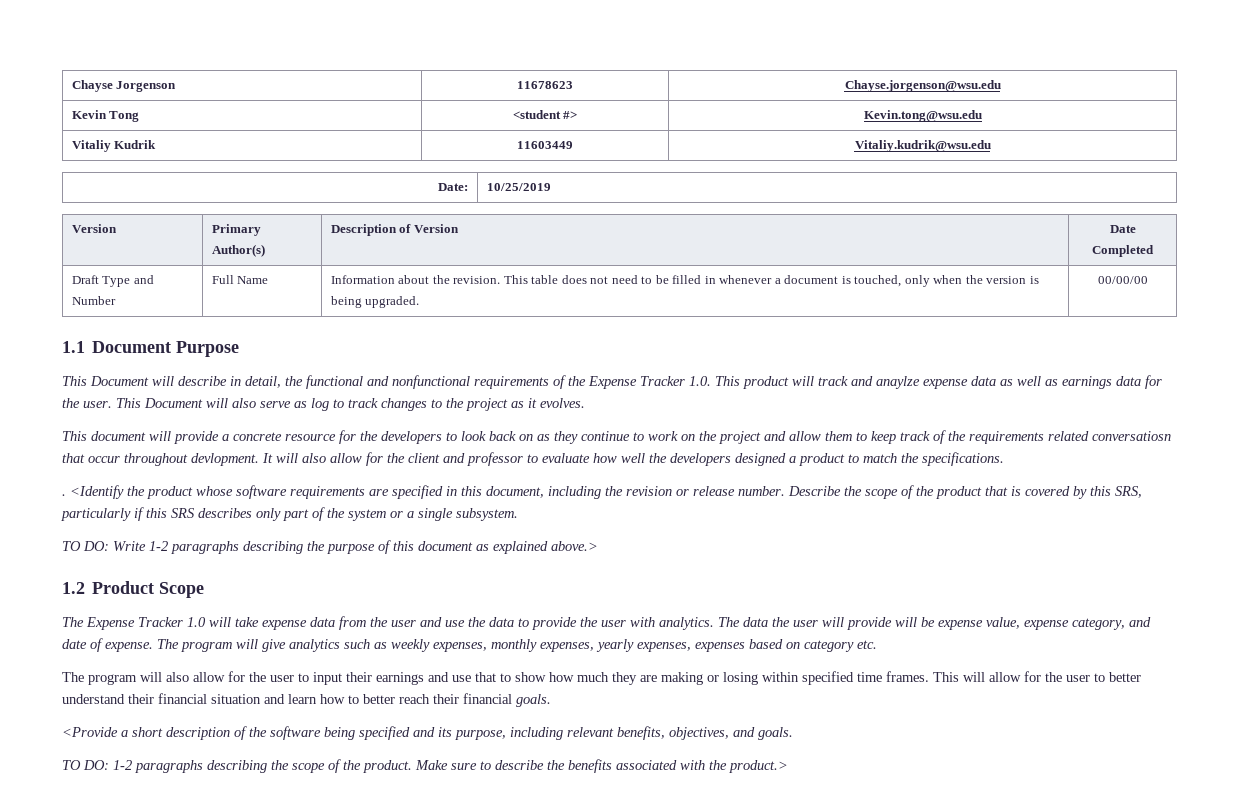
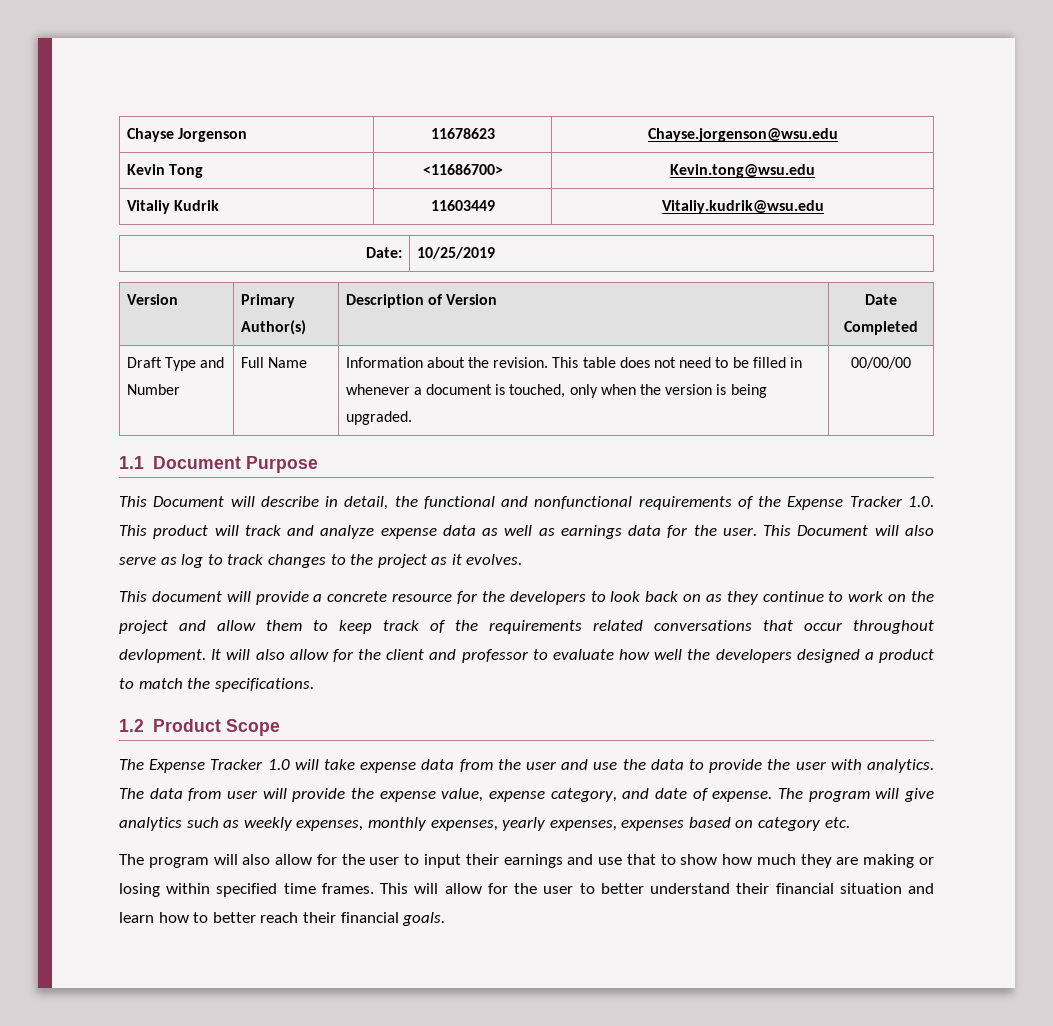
- Kevin Tong | <student #> | Kevin.tong@wsu.edu
+ Kevin Tong | <11686700> | Kevin.tong@wsu.edu
- This Document will describe in detail, the functional and nonfunctional requirements of the Expense Tracker 1.0. This product will track and anaylze expense data as well as earnings data for the user.
+ This Document will describe in detail, the functional and nonfunctional requirements of the Expense Tracker 1.0. This product will track and analyze expense data as well as earnings data for the user.
- This document will provide a concrete resource for the developers to look back on as they continue to work on the project and allow them to keep track of the requirements related conversatiosn that occur throughout devlopment.
+ This document will provide a concrete resource for the developers to look back on as they continue to work on the project and allow them to keep track of the requirements related conversations that occur throughout devlopment.
- . <Identify the product whose software requirements are specified in this document, including the revision or release number. Describe the scope of the product that is covered by this SRS, particularly if this SRS describes only part of the system or a single subsystem.
- TO DO: Write 1-2 paragraphs describing the purpose of this document as explained above.>
- The data the user will provide will be expense value, expense category, and date of expense.
+ The data from user will provide the expense value, expense category, and date of expense.
- <Provide a short description of the software being specified and its purpose, including relevant benefits, objectives, and goals.
- TO DO: 1-2 paragraphs describing the scope of the product. Make sure to describe the benefits associated with the product.>

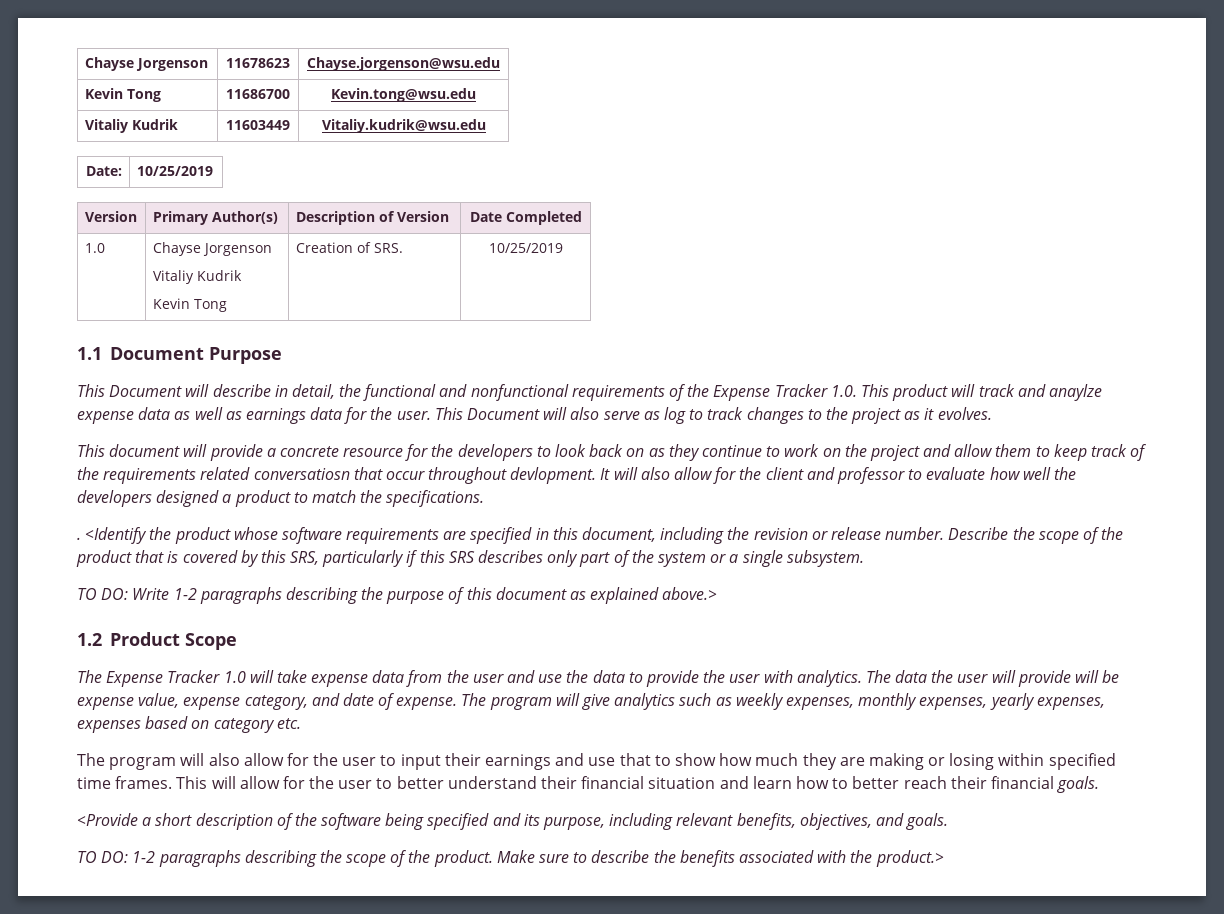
- Kevin Tong | <11686700> | Kevin.tong@wsu.edu
+ Kevin Tong | 11686700 | Kevin.tong@wsu.edu
- Draft Type and Number | Full Name | Information about the revision. This table does not need to be filled in whenever a document is touched, only when the version is being upgraded. | 00/00/00
+ 1.0 | Chayse Jorgenson
+ Vitaliy Kudrik
+ Kevin Tong | Creation of SRS. | 10/25/2019
- This Document will describe in detail, the functional and nonfunctional requirements of the Expense Tracker 1.0. This product will track and analyze expense data as well as earnings data for the user.
+ This Document will describe in detail, the functional and nonfunctional requirements of the Expense Tracker 1.0. This product will track and anaylze expense data as well as earnings data for the user.
- This document will provide a concrete resource for the developers to look back on as they continue to work on the project and allow them to keep track of the requirements related conversations that occur throughout devlopment.
+ This document will provide a concrete resource for the developers to look back on as they continue to work on the project and allow them to keep track of the requirements related conversatiosn that occur throughout devlopment.
+ . <Identify the product whose software requirements are specified in this document, including the revision or release number. Describe the scope of the product that is covered by this SRS, particularly if this SRS describes only part of the system or a single subsystem.
+ TO DO: Write 1-2 paragraphs describing the purpose of this document as explained above.>
- The data from user will provide the expense value, expense category, and date of expense.
+ The data the user will provide will be expense value, expense category, and date of expense.
+ <Provide a short description of the software being specified and its purpose, including relevant benefits, objectives, and goals.
+ TO DO: 1-2 paragraphs describing the scope of the product. Make sure to describe the benefits associated with the product.>

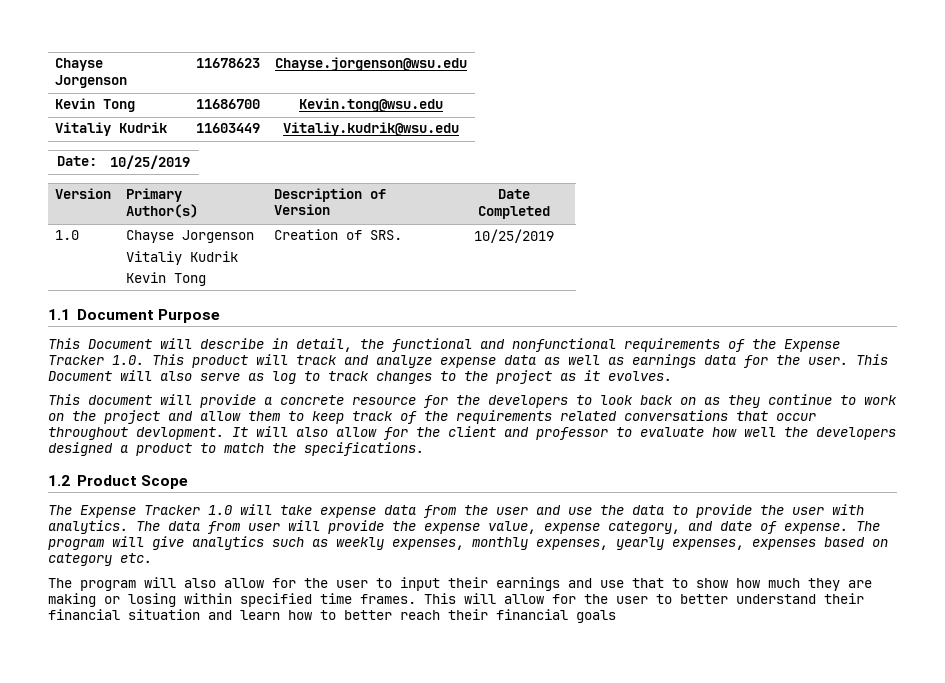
- This Document will describe in detail, the functional and nonfunctional requirements of the Expense Tracker 1.0. This product will track and anaylze expense data as well as earnings data for the user.
+ This Document will describe in detail, the functional and nonfunctional requirements of the Expense Tracker 1.0. This product will track and analyze expense data as well as earnings data for the user.
- This document will provide a concrete resource for the developers to look back on as they continue to work on the project and allow them to keep track of the requirements related conversatiosn that occur throughout devlopment.
+ This document will provide a concrete resource for the developers to look back on as they continue to work on the project and allow them to keep track of the requirements related conversations that occur throughout devlopment.
- . <Identify the product whose software requirements are specified in this document, including the revision or release number. Describe the scope of the product that is covered by this SRS, particularly if this SRS describes only part of the system or a single subsystem.
- TO DO: Write 1-2 paragraphs describing the purpose of this document as explained above.>
- The data the user will provide will be expense value, expense category, and date of expense.
+ The data from user will provide the expense value, expense category, and date of expense.
- This will allow for the user to better understand their financial situation and learn how to better reach their financial goals.
- <Provide a short description of the software being specified and its purpose, including relevant benefits, objectives, and goals.
- TO DO: 1-2 paragraphs describing the scope of the product. Make sure to describe the benefits associated with the product.>
+ This will allow for the user to better understand their financial situation and learn how to better reach their financial goals

